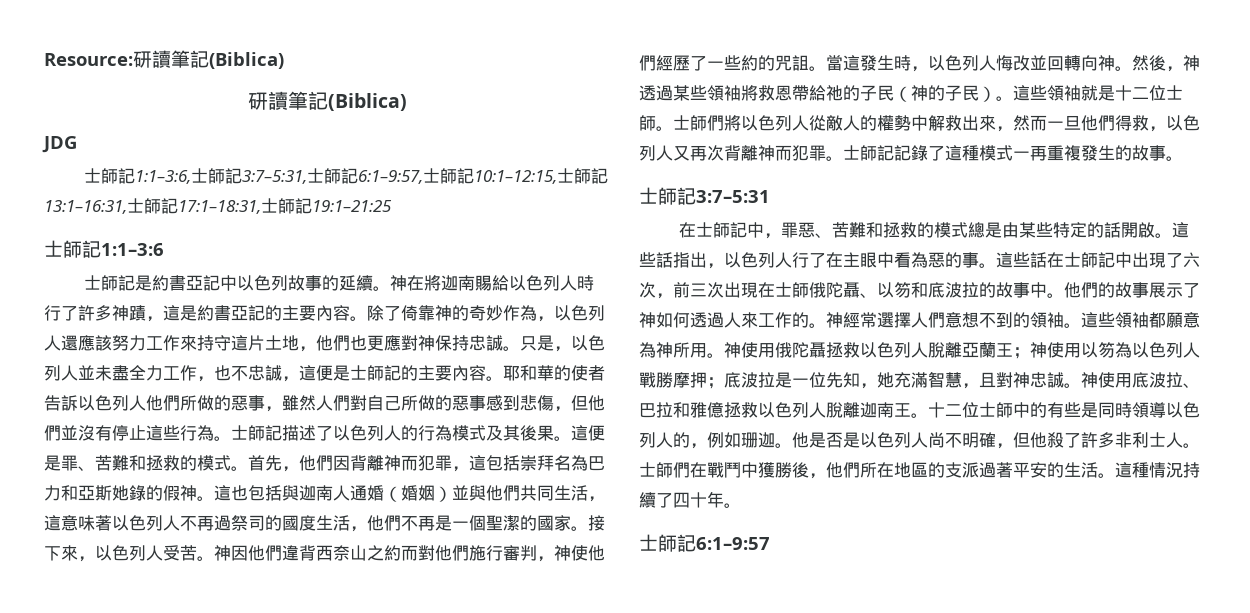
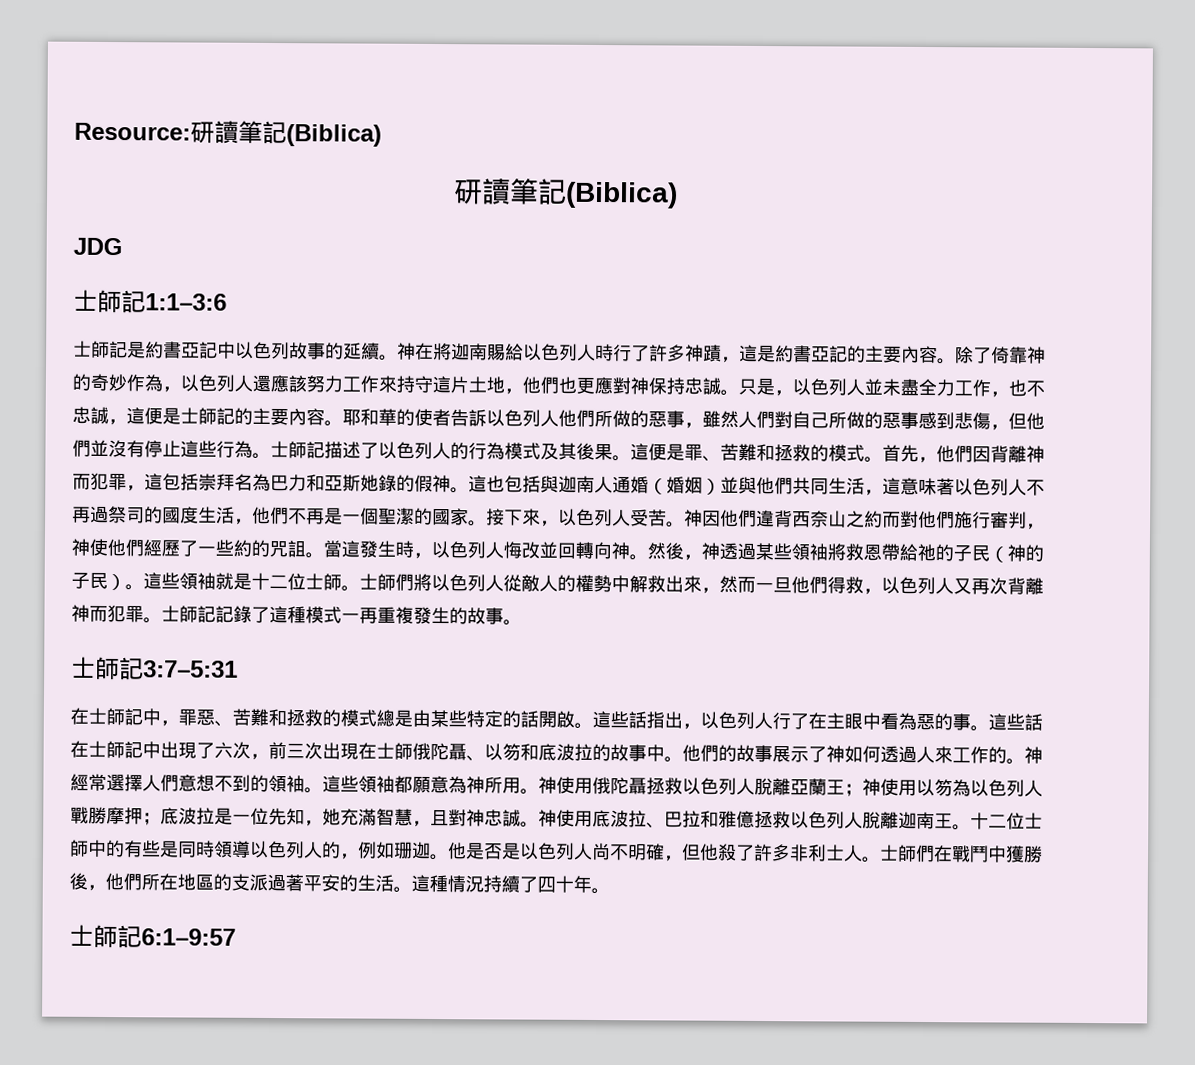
- 士師記1:1–3:6,士師記3:7–5:31,士師記6:1–9:57,士師記10:1–12:15,士師記13:1–16:31,士師記17:1–18:31,士師記19:1–21:25

